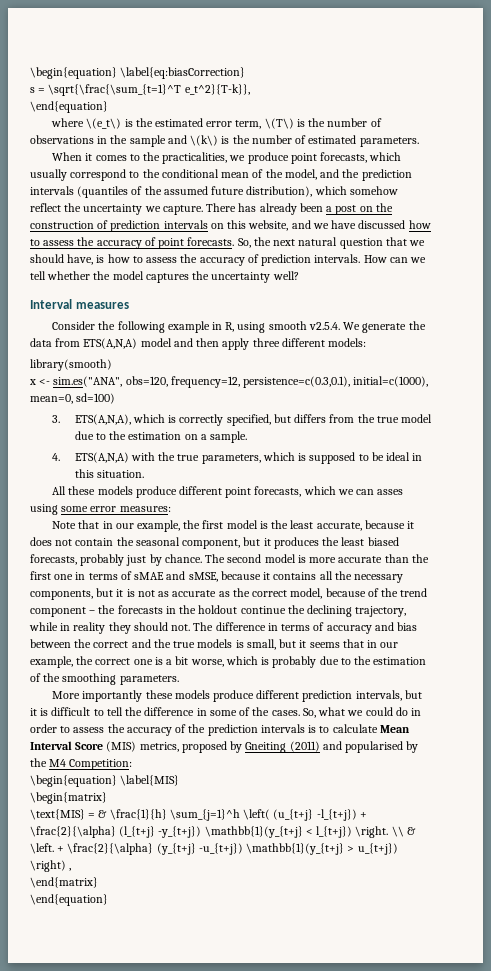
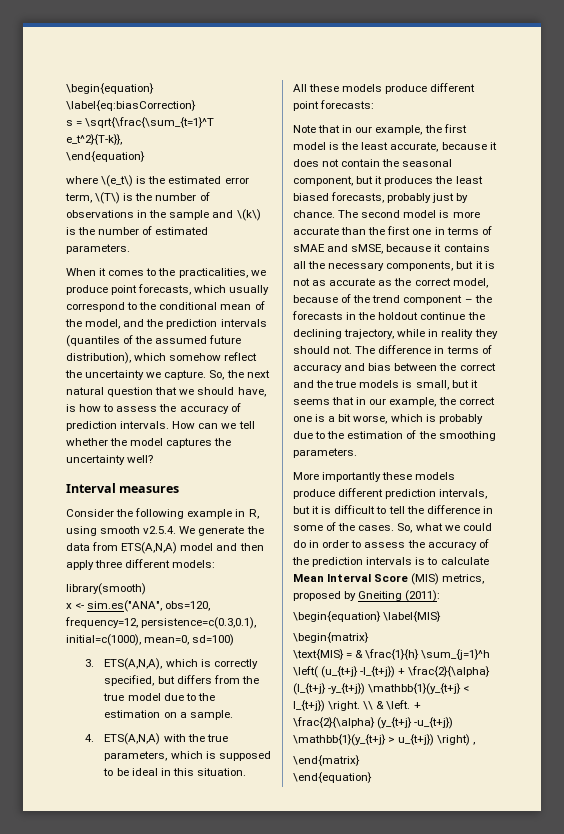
- There has already been a post on the construction of prediction intervals on this website, and we have discussed how to assess the accuracy of point forecasts.
- All these models produce different point forecasts, which we can asses using some error measures:
+ All these models produce different point forecasts:
- So, what we could do in order to assess the accuracy of the prediction intervals is to calculate Mean Interval Score (MIS) metrics, proposed by Gneiting (2011) and popularised by the M4 Competition:
+ So, what we could do in order to assess the accuracy of the prediction intervals is to calculate Mean Interval Score (MIS) metrics, proposed by Gneiting (2011):

